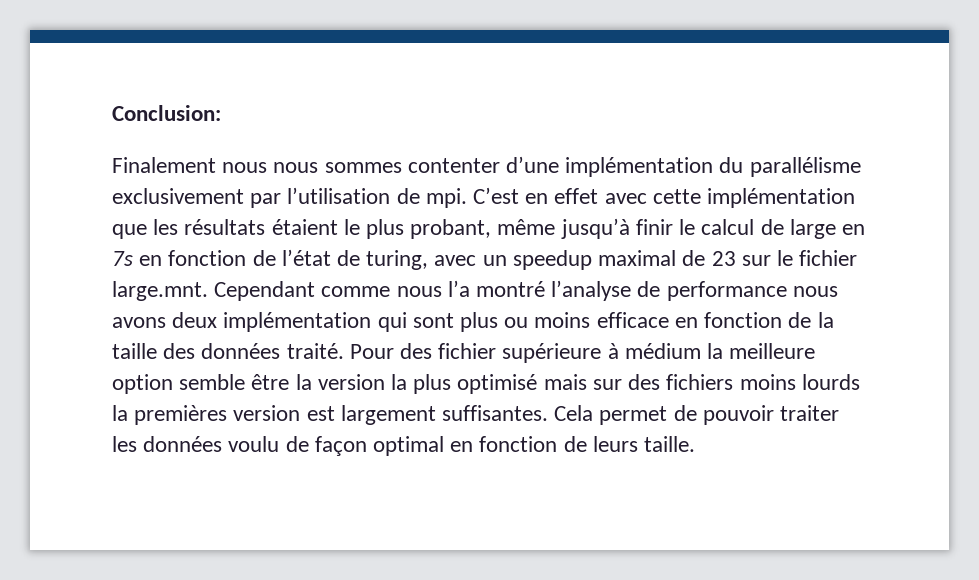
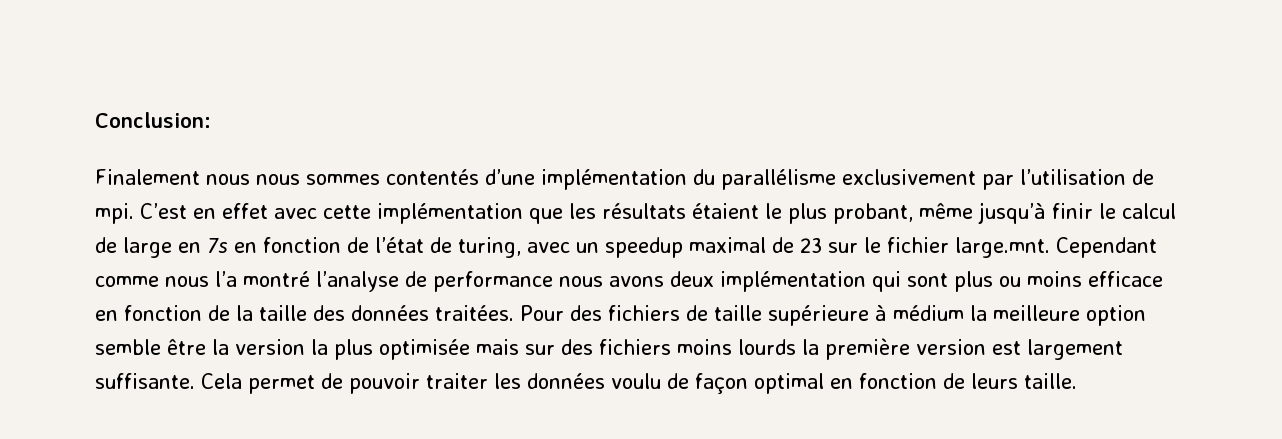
- Finalement nous nous sommes contenter d’une implémentation du parallélisme exclusivement par l’utilisation de mpi.
+ Finalement nous nous sommes contentés d’une implémentation du parallélisme exclusivement par l’utilisation de mpi.
- C’est en effet avec cette implémentation que les résultats étaient le plus probant, même jusqu’à finir le calcul de large en 7s en fonction de l’état de turing, avec un speedup maximal de 23 sur le fichier large.mnt. Cependant comme nous l’a montré l’analyse de performance nous avons deux implémentation qui sont plus ou moins efficace en fonction de la taille des données traité.
+ C’est en effet avec cette implémentation que les résultats étaient le plus probant, même jusqu’à finir le calcul de large en 7s en fonction de l’état de turing, avec un speedup maximal de 23 sur le fichier large.mnt. Cependant comme nous l’a montré l’analyse de performance nous avons deux implémentation qui sont plus ou moins efficace en fonction de la taille des données traitées.
- Pour des fichier supérieure à médium la meilleure option semble être la version la plus optimisé mais sur des fichiers moins lourds la premières version est largement suffisantes.
+ Pour des fichiers de taille supérieure à médium la meilleure option semble être la version la plus optimisée mais sur des fichiers moins lourds la première version est largement suffisante.

